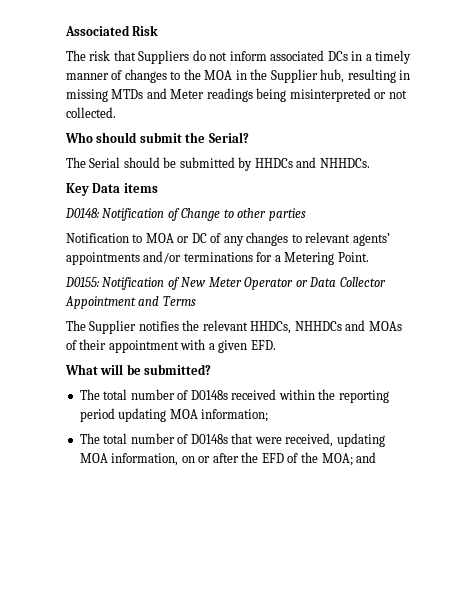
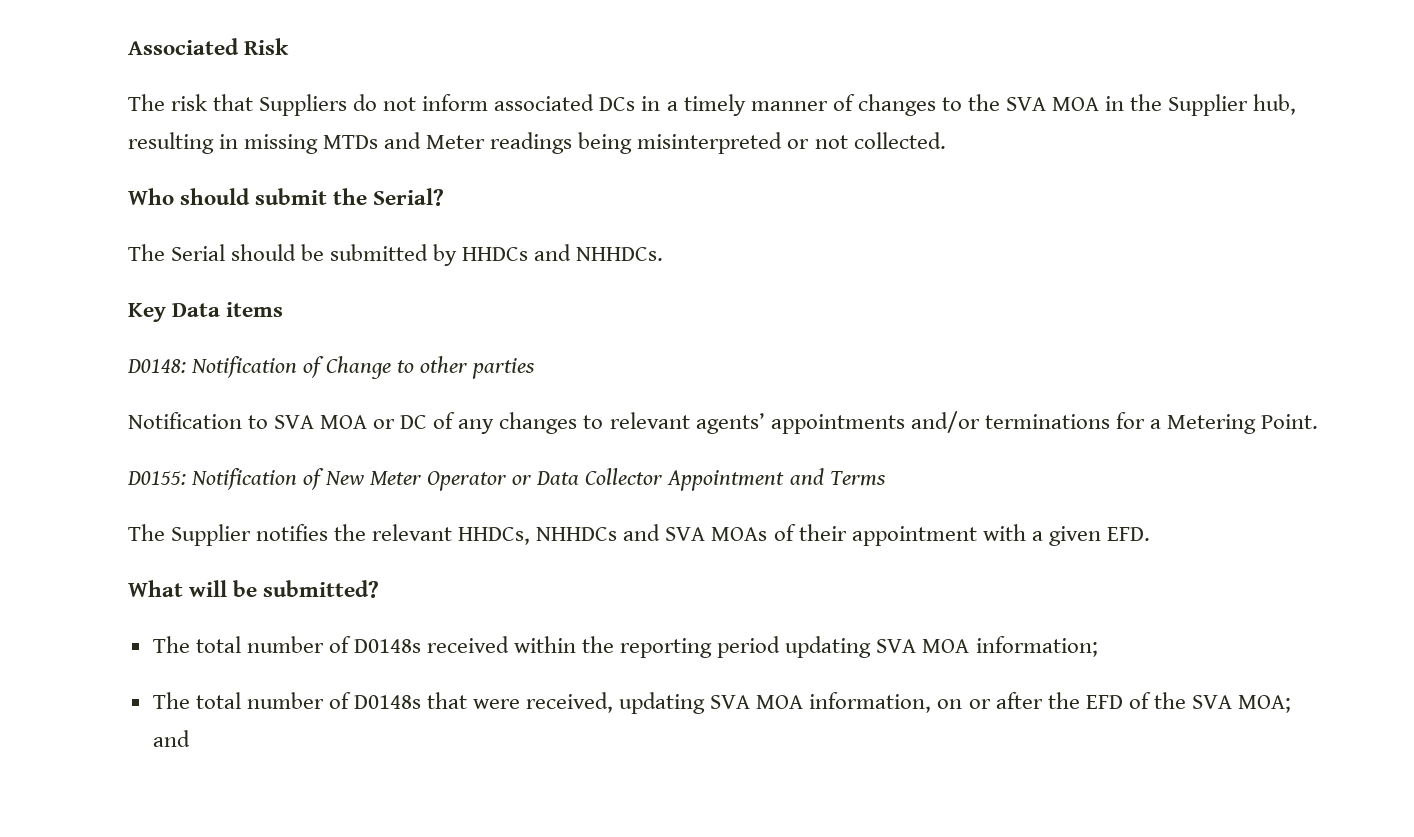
- The risk that Suppliers do not inform associated DCs in a timely manner of changes to the MOA in the Supplier hub, resulting in missing MTDs and Meter readings being misinterpreted or not collected.
+ The risk that Suppliers do not inform associated DCs in a timely manner of changes to the SVA MOA in the Supplier hub, resulting in missing MTDs and Meter readings being misinterpreted or not collected.
- Notification to MOA or DC of any changes to relevant agents’ appointments and/or terminations for a Metering Point.
+ Notification to SVA MOA or DC of any changes to relevant agents’ appointments and/or terminations for a Metering Point.
- The Supplier notifies the relevant HHDCs, NHHDCs and MOAs of their appointment with a given EFD.
+ The Supplier notifies the relevant HHDCs, NHHDCs and SVA MOAs of their appointment with a given EFD.
- The total number of D0148s received within the reporting period updating MOA information;
+ The total number of D0148s received within the reporting period updating SVA MOA information;
- The total number of D0148s that were received, updating MOA information, on or after the EFD of the MOA; and
+ The total number of D0148s that were received, updating SVA MOA information, on or after the EFD of the SVA MOA; and

